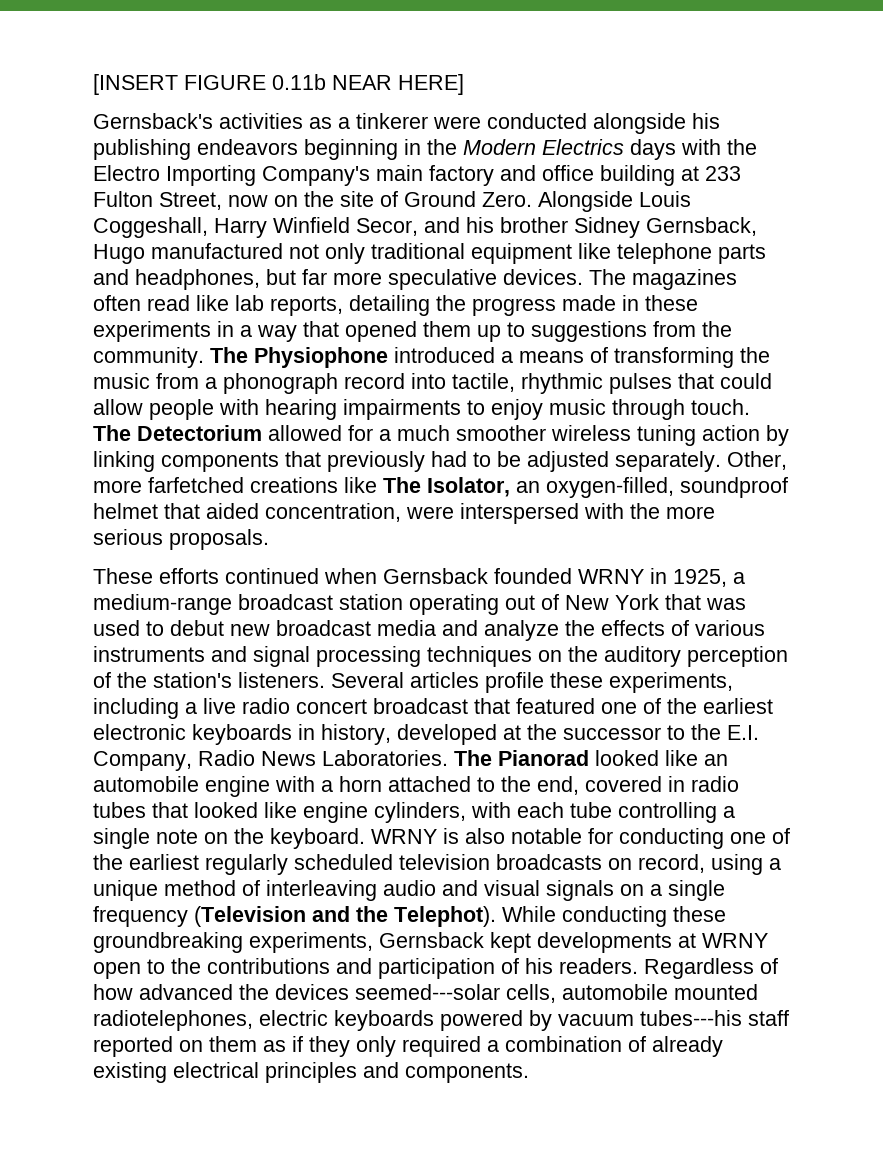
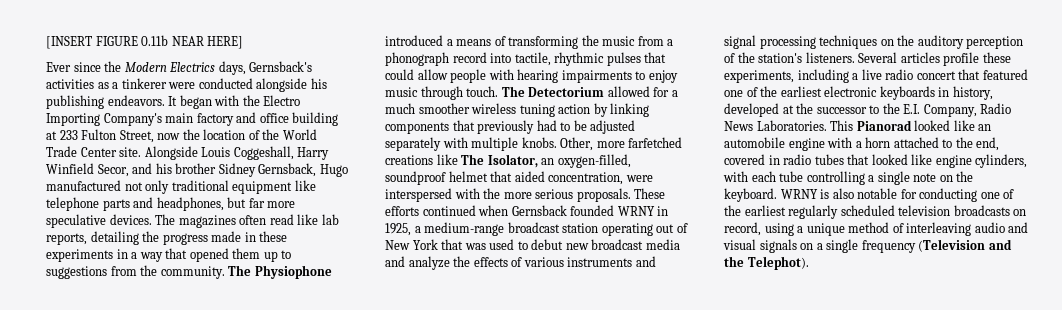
- Gernsback's activities as a tinkerer were conducted alongside his publishing endeavors beginning in the Modern Electrics days with the Electro Importing Company's main factory and office building at 233 Fulton Street, now on the site of Ground Zero.
+ Ever since the Modern Electrics days, Gernsback's activities as a tinkerer were conducted alongside his publishing endeavors. It began with the Electro Importing Company's main factory and office building at 233 Fulton Street, now the location of the World Trade Center site.
- The Detectorium allowed for a much smoother wireless tuning action by linking components that previously had to be adjusted separately.
+ The Detectorium allowed for a much smoother wireless tuning action by linking components that previously had to be adjusted separately with multiple knobs.
- Other, more farfetched creations like The Isolator, an oxygen-filled, soundproof helmet that aided concentration, were interspersed with the more serious proposals.
- These efforts continued when Gernsback founded WRNY in 1925, a medium-range broadcast station operating out of New York that was used to debut new broadcast media and analyze the effects of various instruments and signal processing techniques on the auditory perception of the station's listeners.
+ Other, more farfetched creations like The Isolator, an oxygen-filled, soundproof helmet that aided concentration, were interspersed with the more serious proposals. These efforts continued when Gernsback founded WRNY in 1925, a medium-range broadcast station operating out of New York that was used to debut new broadcast media and analyze the effects of various instruments and signal processing techniques on the auditory perception of the station's listeners.
- Several articles profile these experiments, including a live radio concert broadcast that featured one of the earliest electronic keyboards in history, developed at the successor to the E.I. Company, Radio News Laboratories.
+ Several articles profile these experiments, including a live radio concert that featured one of the earliest electronic keyboards in history, developed at the successor to the E.I. Company, Radio News Laboratories.
- The Pianorad looked like an automobile engine with a horn attached to the end, covered in radio tubes that looked like engine cylinders, with each tube controlling a single note on the keyboard.
+ This Pianorad looked like an automobile engine with a horn attached to the end, covered in radio tubes that looked like engine cylinders, with each tube controlling a single note on the keyboard.
- While conducting these groundbreaking experiments, Gernsback kept developments at WRNY open to the contributions and participation of his readers. Regardless of how advanced the devices seemed---solar cells, automobile mounted radiotelephones, electric keyboards powered by vacuum tubes---his staff reported on them as if they only required a combination of already existing electrical principles and components.

